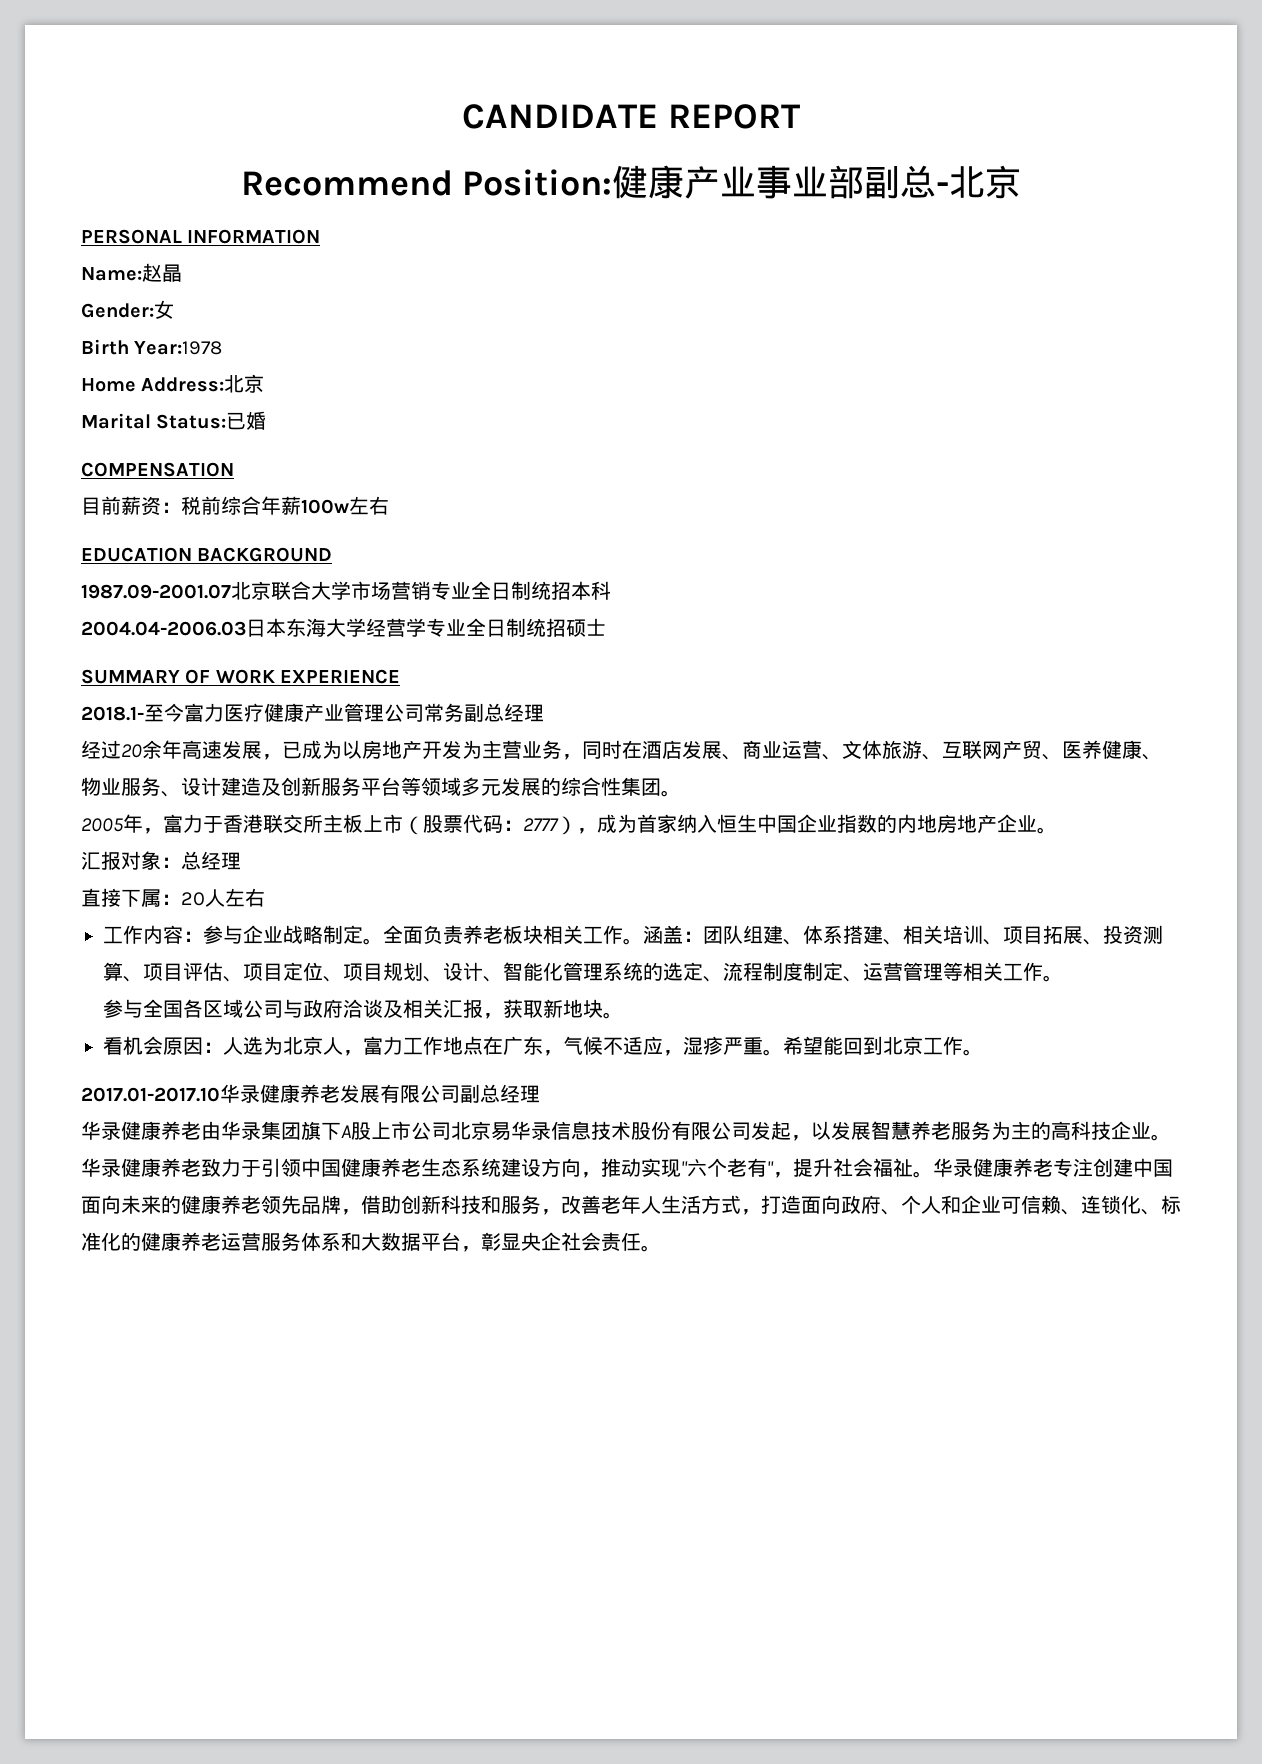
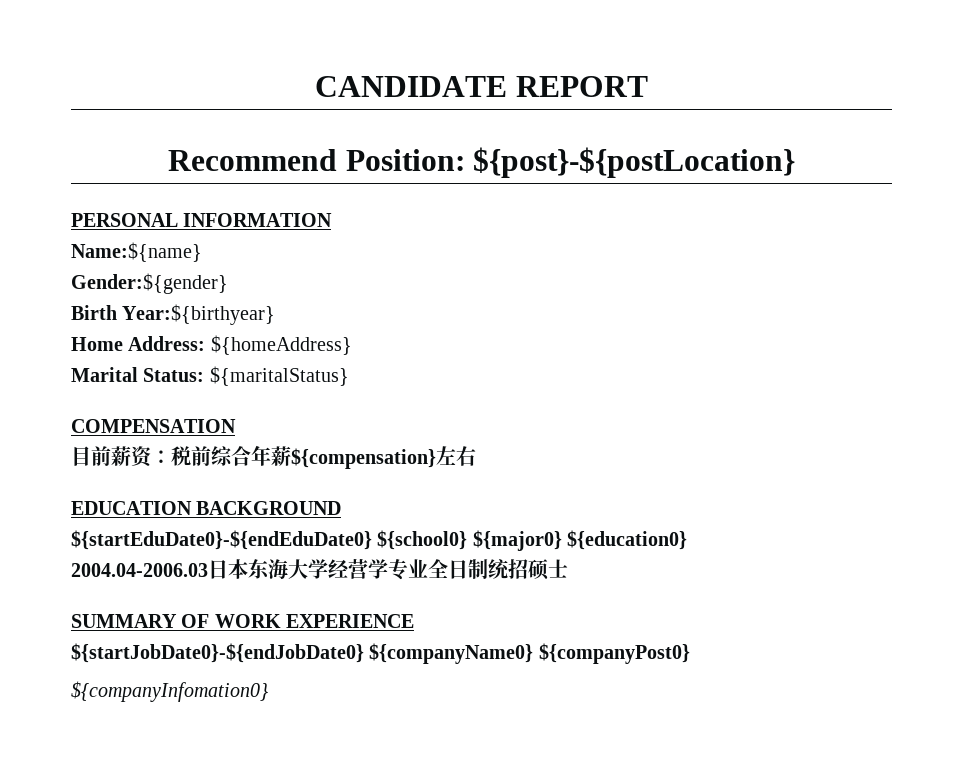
- Recommend Position:健康产业事业部副总-北京
+ Recommend Position: ${post}-${postLocation}
- Name:赵晶
- Gender:女
+ Name:${name}
+ Gender:${gender}
- Birth Year:1978
+ Birth Year:${birthyear}
- Home Address:北京
+ Home Address: ${homeAddress}
- Marital Status:已婚
+ Marital Status: ${maritalStatus}
- 目前薪资：税前综合年薪100w左右
+ 目前薪资：税前综合年薪${compensation}左右
- 1987.09-2001.07北京联合大学市场营销专业全日制统招本科
+ ${startEduDate0}-${endEduDate0} ${school0} ${major0} ${education0}
- 2018.1-至今富力医疗健康产业管理公司常务副总经理
- 经过20余年高速发展，已成为以房地产开发为主营业务，同时在酒店发展、商业运营、文体旅游、互联网产贸、医养健康、物业服务、设计建造及创新服务平台等领域多元发展的综合性集团。
- 2005年，富力于香港联交所主板上市（股票代码：2777），成为首家纳入恒生中国企业指数的内地房地产企业。
- 汇报对象：总经理
- 直接下属：20人左右
- 工作内容：参与企业战略制定。全面负责养老板块相关工作。涵盖：团队组建、体系搭建、相关培训、项目拓展、投资测算、项目评估、项目定位、项目规划、设计、智能化管理系统的选定、流程制度制定、运营管理等相关工作。
- 参与全国各区域公司与政府洽谈及相关汇报，获取新地块。
- 看机会原因：人选为北京人，富力工作地点在广东，气候不适应，湿疹严重。希望能回到北京工作。
- 2017.01-2017.10华录健康养老发展有限公司副总经理
- 华录健康养老由华录集团旗下A股上市公司北京易华录信息技术股份有限公司发起，以发展智慧养老服务为主的高科技企业。华录健康养老致力于引领中国健康养老生态系统建设方向，推动实现"六个老有"，提升社会福祉。华录健康养老专注创建中国面向未来的健康养老领先品牌，借助创新科技和服务，改善老年人生活方式，打造面向政府、个人和企业可信赖、连锁化、标准化的健康养老运营服务体系和大数据平台，彰显央企社会责任。
+ ${startJobDate0}-${endJobDate0} ${companyName0} ${companyPost0}
+ ${companyInfomation0}

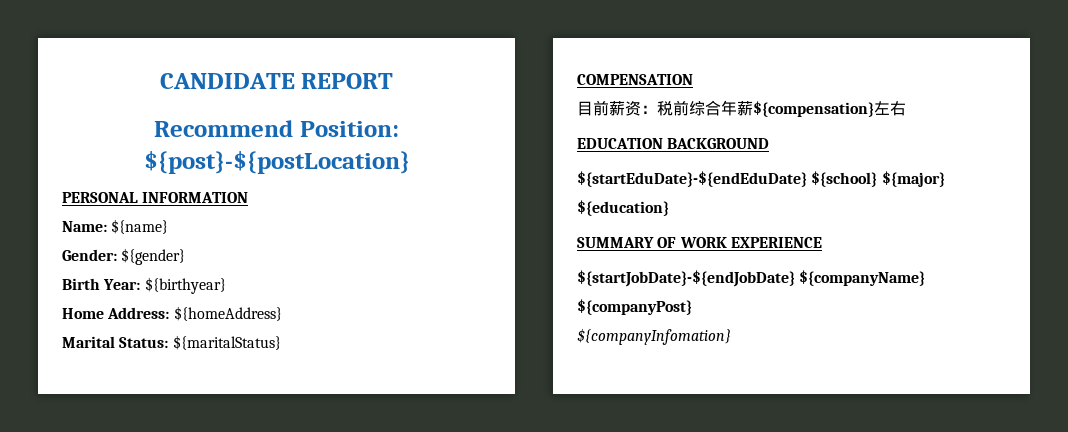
- Name:${name}
- Gender:${gender}
+ Name: ${name}
+ Gender: ${gender}
- Birth Year:${birthyear}
+ Birth Year: ${birthyear}
- ${startEduDate0}-${endEduDate0} ${school0} ${major0} ${education0}
- 2004.04-2006.03日本东海大学经营学专业全日制统招硕士
+ ${startEduDate}-${endEduDate} ${school} ${major} ${education}
- ${startJobDate0}-${endJobDate0} ${companyName0} ${companyPost0}
- ${companyInfomation0}
+ ${startJobDate}-${endJobDate} ${companyName} ${companyPost}
+ ${companyInfomation}

